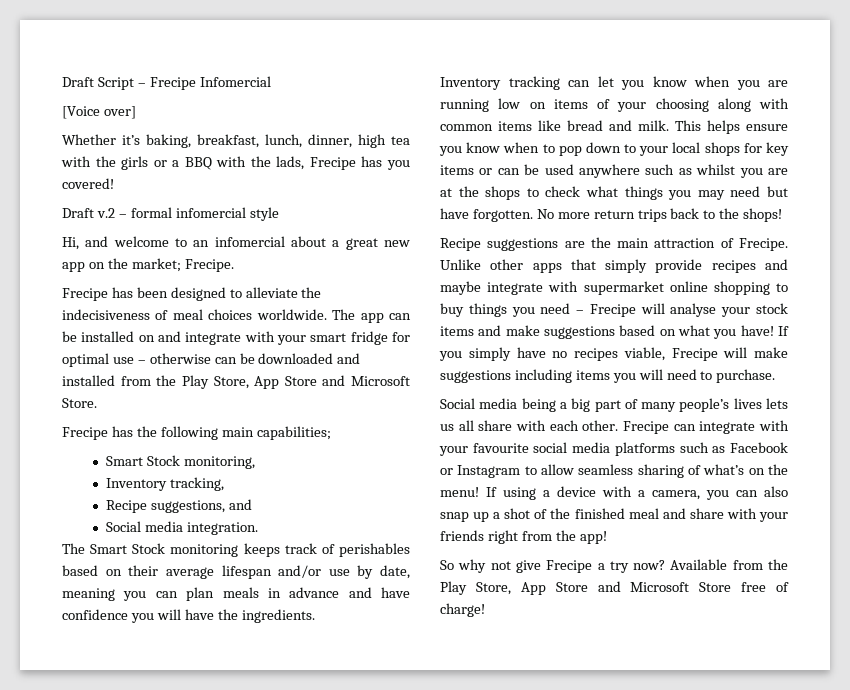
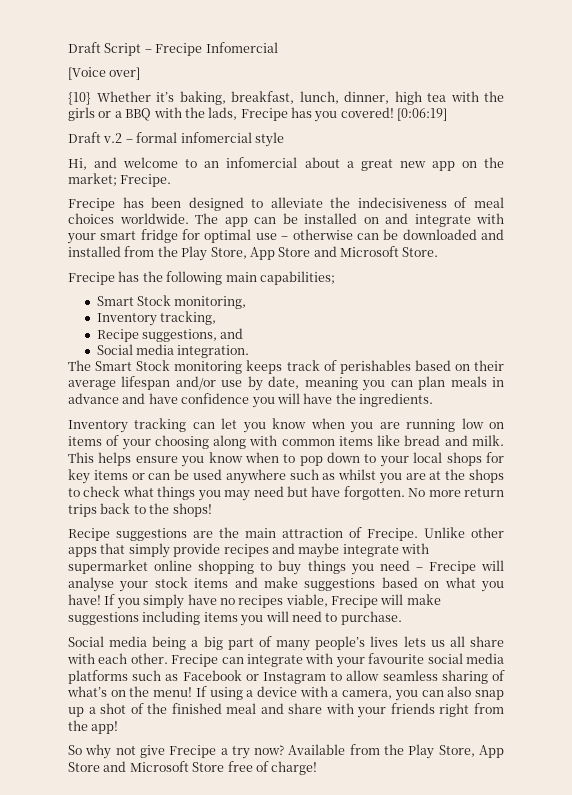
- Whether it’s baking, breakfast, lunch, dinner, high tea with the girls or a BBQ with the lads, Frecipe has you covered!
+ {10} Whether it’s baking, breakfast, lunch, dinner, high tea with the girls or a BBQ with the lads, Frecipe has you covered! [0:06:19]

